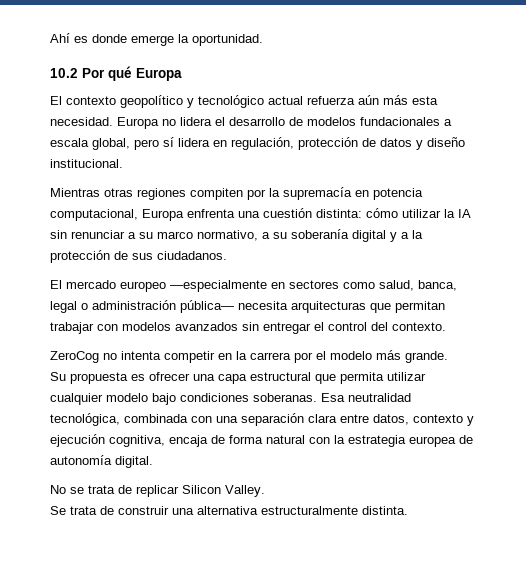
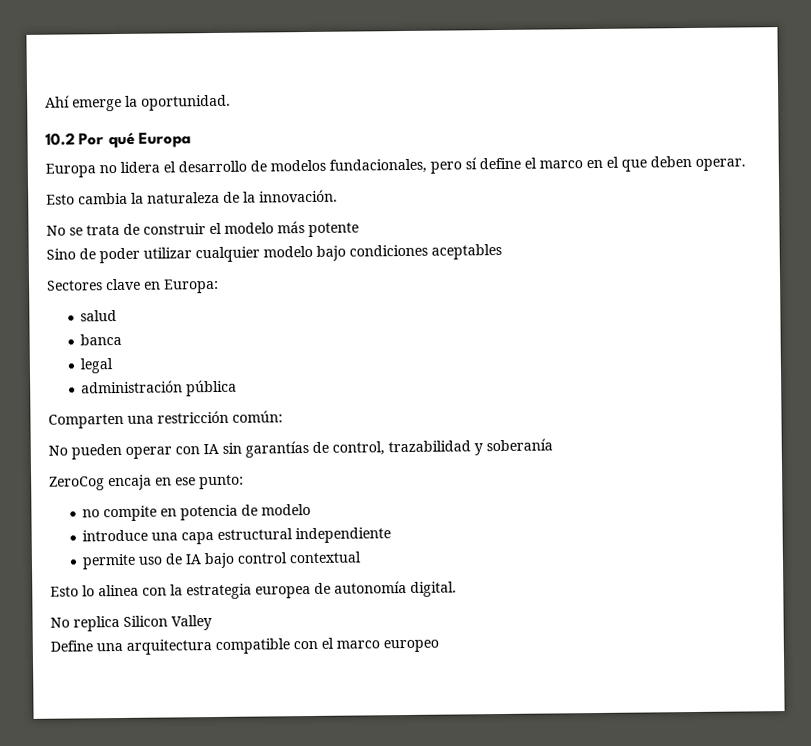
- Ahí es donde emerge la oportunidad.
+ Ahí emerge la oportunidad.
- El contexto geopolítico y tecnológico actual refuerza aún más esta necesidad. Europa no lidera el desarrollo de modelos fundacionales a escala global, pero sí lidera en regulación, protección de datos y diseño institucional.
- Mientras otras regiones compiten por la supremacía en potencia computacional, Europa enfrenta una cuestión distinta: cómo utilizar la IA sin renunciar a su marco normativo, a su soberanía digital y a la protección de sus ciudadanos.
- El mercado europeo —especialmente en sectores como salud, banca, legal o administración pública— necesita arquitecturas que permitan trabajar con modelos avanzados sin entregar el control del contexto.
- ZeroCog no intenta competir en la carrera por el modelo más grande.
- Su propuesta es ofrecer una capa estructural que permita utilizar cualquier modelo bajo condiciones soberanas. Esa neutralidad tecnológica, combinada con una separación clara entre datos, contexto y ejecución cognitiva, encaja de forma natural con la estrategia europea de autonomía digital.
+ Europa no lidera el desarrollo de modelos fundacionales, pero sí define el marco en el que deben operar.
+ Esto cambia la naturaleza de la innovación.
+ No se trata de construir el modelo más potente
+ Sino de poder utilizar cualquier modelo bajo condiciones aceptables
+ Sectores clave en Europa:
+ salud
+ banca
+ legal
+ administración pública
+ Comparten una restricción común:
+ No pueden operar con IA sin garantías de control, trazabilidad y soberanía
+ ZeroCog encaja en ese punto:
+ no compite en potencia de modelo
+ introduce una capa estructural independiente
+ permite uso de IA bajo control contextual
+ Esto lo alinea con la estrategia europea de autonomía digital.
- No se trata de replicar Silicon Valley.
- Se trata de construir una alternativa estructuralmente distinta.
+ No replica Silicon Valley
+ Define una arquitectura compatible con el marco europeo

